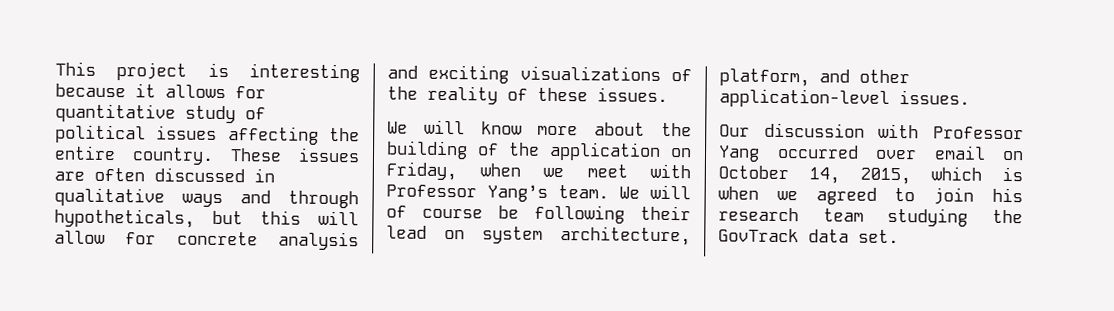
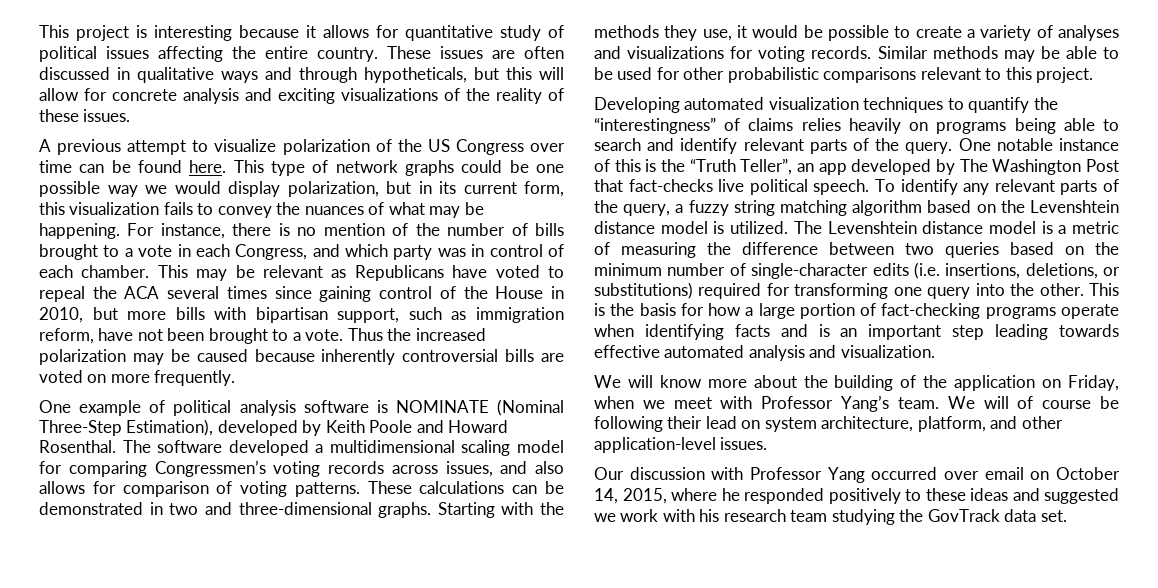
+ A previous attempt to visualize polarization of the US Congress over time can be found here. This type of network graphs could be one possible way we would display polarization, but in its current form, this visualization fails to convey the nuances of what may be happening. For instance, there is no mention of the number of bills brought to a vote in each Congress, and which party was in control of each chamber. This may be relevant as Republicans have voted to repeal the ACA several times since gaining control of the House in 2010, but more bills with bipartisan support, such as immigration reform, have not been brought to a vote. Thus the increased polarization may be caused because inherently controversial bills are voted on more frequently.
+ One example of political analysis software is NOMINATE (Nominal Three-Step Estimation), developed by Keith Poole and Howard Rosenthal. The software developed a multidimensional scaling model for comparing Congressmen’s voting records across issues, and also allows for comparison of voting patterns. These calculations can be demonstrated in two and three-dimensional graphs. Starting with the methods they use, it would be possible to create a variety of analyses and visualizations for voting records. Similar methods may be able to be used for other probabilistic comparisons relevant to this project.
+ Developing automated visualization techniques to quantify the “interestingness” of claims relies heavily on programs being able to search and identify relevant parts of the query. One notable instance of this is the “Truth Teller”, an app developed by The Washington Post that fact-checks live political speech. To identify any relevant parts of the query, a fuzzy string matching algorithm based on the Levenshtein distance model is utilized. The Levenshtein distance model is a metric of measuring the difference between two queries based on the minimum number of single-character edits (i.e. insertions, deletions, or substitutions) required for transforming one query into the other. This is the basis for how a large portion of fact-checking programs operate when identifying facts and is an important step leading towards effective automated analysis and visualization.
- Our discussion with Professor Yang occurred over email on October 14, 2015, which is when we agreed to join his research team studying the GovTrack data set.
+ Our discussion with Professor Yang occurred over email on October 14, 2015, where he responded positively to these ideas and suggested we work with his research team studying the GovTrack data set.

